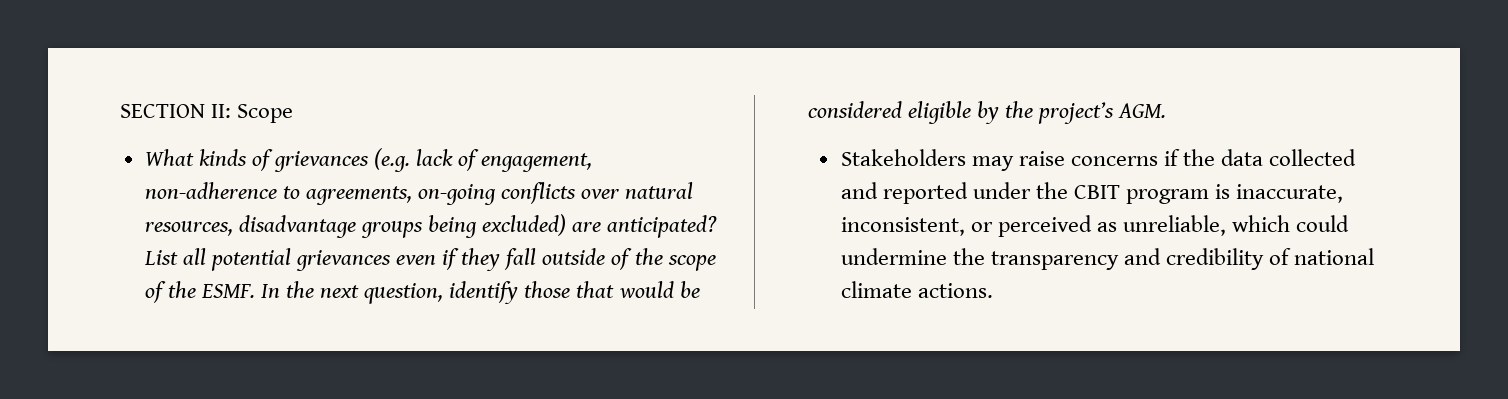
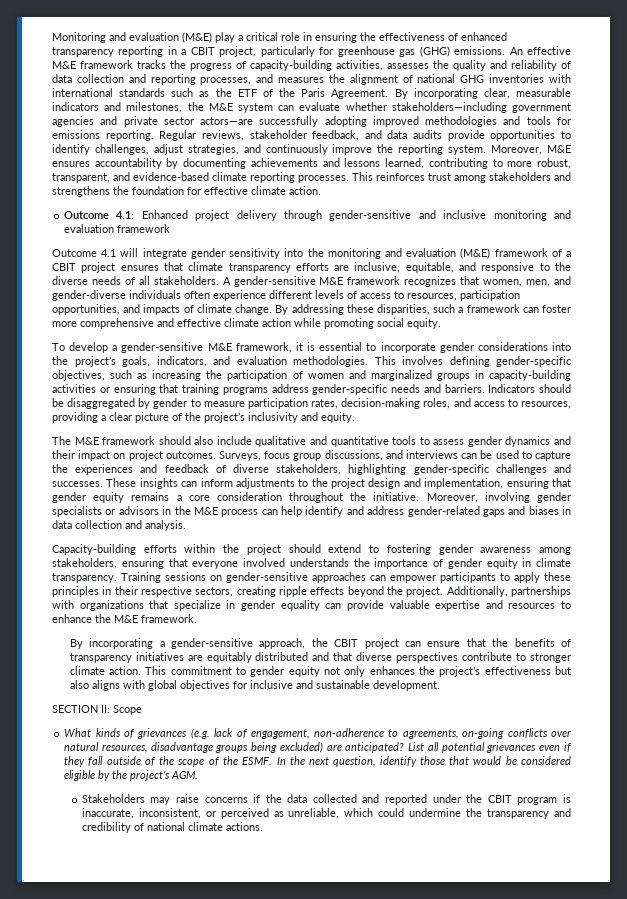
+ Monitoring and evaluation (M&E) play a critical role in ensuring the effectiveness of enhanced transparency reporting in a CBIT project, particularly for greenhouse gas (GHG) emissions. An effective M&E framework tracks the progress of capacity-building activities, assesses the quality and reliability of data collection and reporting processes, and measures the alignment of national GHG inventories with international standards such as the ETF of the Paris Agreement. By incorporating clear, measurable indicators and milestones, the M&E system can evaluate whether stakeholders—including government agencies and private sector actors—are successfully adopting improved methodologies and tools for emissions reporting. Regular reviews, stakeholder feedback, and data audits provide opportunities to identify challenges, adjust strategies, and continuously improve the reporting system. Moreover, M&E ensures accountability by documenting achievements and lessons learned, contributing to more robust, transparent, and evidence-based climate reporting processes. This reinforces trust among stakeholders and strengthens the foundation for effective climate action.
+ Outcome 4.1: Enhanced project delivery through gender-sensitive and inclusive monitoring and evaluation framework
+ Outcome 4.1 will integrate gender sensitivity into the monitoring and evaluation (M&E) framework of a CBIT project ensures that climate transparency efforts are inclusive, equitable, and responsive to the diverse needs of all stakeholders. A gender-sensitive M&E framework recognizes that women, men, and gender-diverse individuals often experience different levels of access to resources, participation opportunities, and impacts of climate change. By addressing these disparities, such a framework can foster more comprehensive and effective climate action while promoting social equity.
+ To develop a gender-sensitive M&E framework, it is essential to incorporate gender considerations into the project’s goals, indicators, and evaluation methodologies. This involves defining gender-specific objectives, such as increasing the participation of women and marginalized groups in capacity-building activities or ensuring that training programs address gender-specific needs and barriers. Indicators should be disaggregated by gender to measure participation rates, decision-making roles, and access to resources, providing a clear picture of the project’s inclusivity and equity.
+ The M&E framework should also include qualitative and quantitative tools to assess gender dynamics and their impact on project outcomes. Surveys, focus group discussions, and interviews can be used to capture the experiences and feedback of diverse stakeholders, highlighting gender-specific challenges and successes. These insights can inform adjustments to the project design and implementation, ensuring that gender equity remains a core consideration throughout the initiative. Moreover, involving gender specialists or advisors in the M&E process can help identify and address gender-related gaps and biases in data collection and analysis.
+ Capacity-building efforts within the project should extend to fostering gender awareness among stakeholders, ensuring that everyone involved understands the importance of gender equity in climate transparency. Training sessions on gender-sensitive approaches can empower participants to apply these principles in their respective sectors, creating ripple effects beyond the project. Additionally, partnerships with organizations that specialize in gender equality can provide valuable expertise and resources to enhance the M&E framework.
+ By incorporating a gender-sensitive approach, the CBIT project can ensure that the benefits of transparency initiatives are equitably distributed and that diverse perspectives contribute to stronger climate action. This commitment to gender equity not only enhances the project’s effectiveness but also aligns with global objectives for inclusive and sustainable development.

